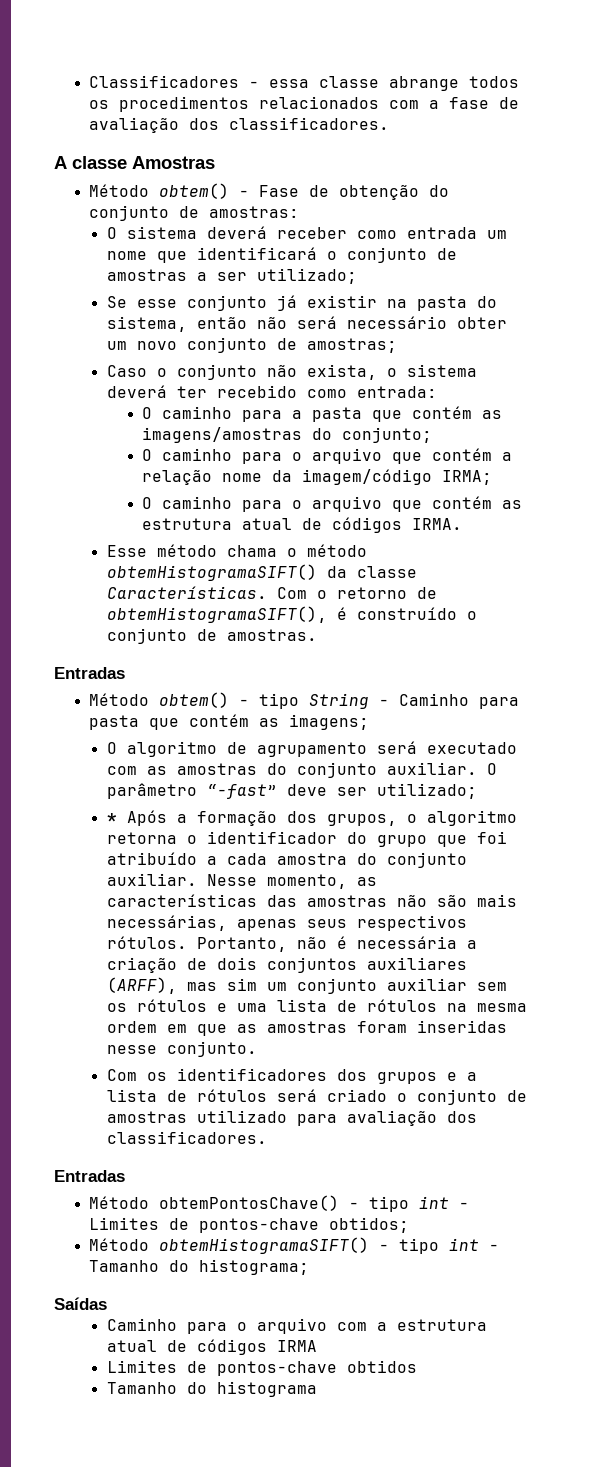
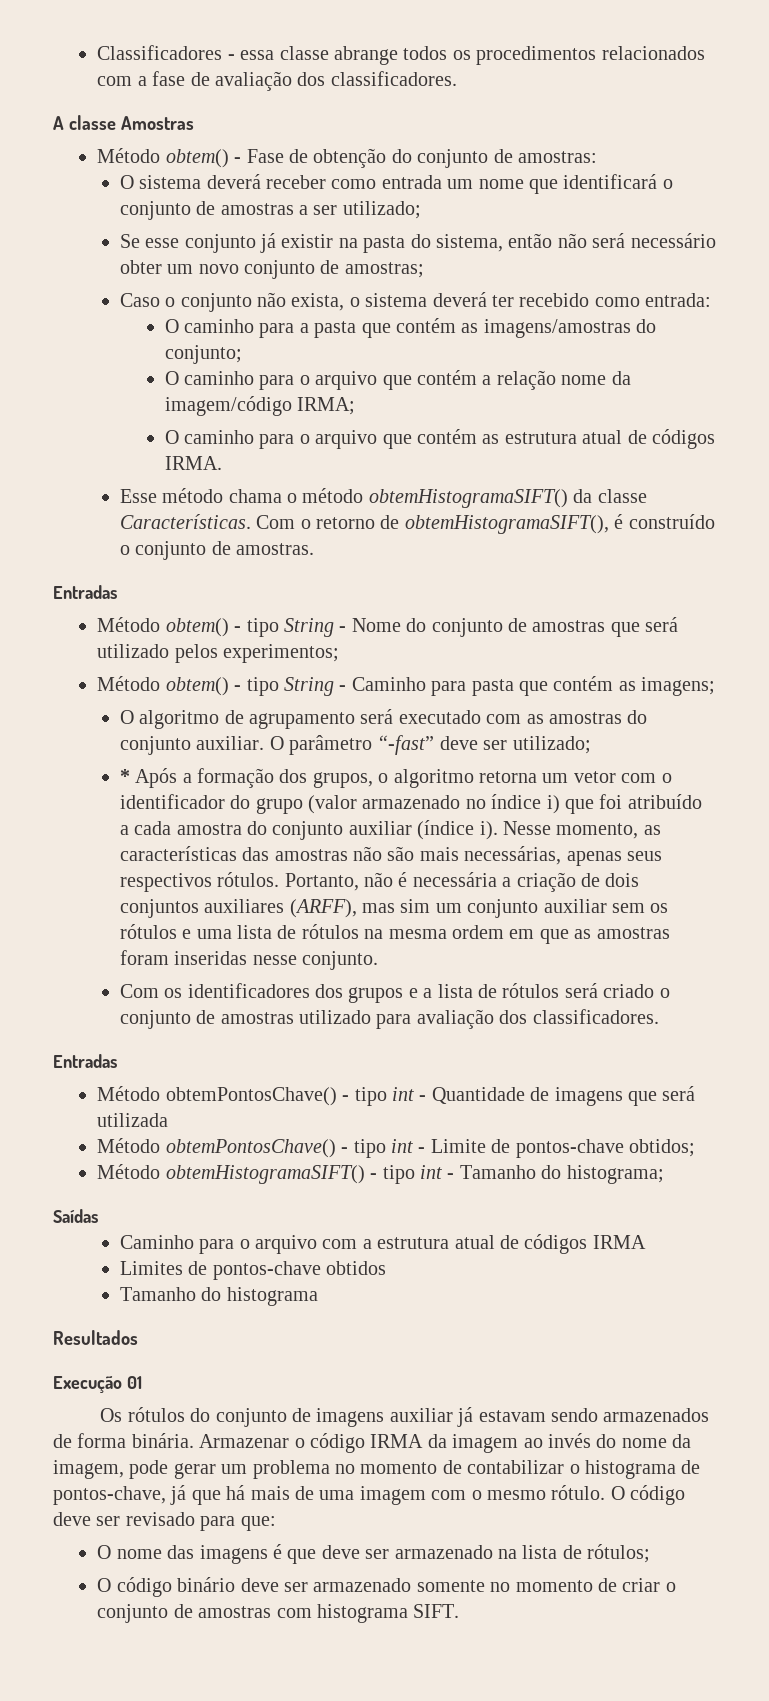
+ Método obtem() - tipo String - Nome do conjunto de amostras que será utilizado pelos experimentos;
- * Após a formação dos grupos, o algoritmo retorna o identificador do grupo que foi atribuído a cada amostra do conjunto auxiliar.
+ * Após a formação dos grupos, o algoritmo retorna um vetor com o identificador do grupo (valor armazenado no índice i) que foi atribuído a cada amostra do conjunto auxiliar (índice i).
- Método obtemPontosChave() - tipo int - Limites de pontos-chave obtidos;
+ Método obtemPontosChave() - tipo int - Quantidade de imagens que será utilizada
+ Método obtemPontosChave() - tipo int - Limite de pontos-chave obtidos;
+ Resultados
+ Execução 01
+ Os rótulos do conjunto de imagens auxiliar já estavam sendo armazenados de forma binária. Armazenar o código IRMA da imagem ao invés do nome da imagem, pode gerar um problema no momento de contabilizar o histograma de pontos-chave, já que há mais de uma imagem com o mesmo rótulo. O código deve ser revisado para que:
+ O nome das imagens é que deve ser armazenado na lista de rótulos;
+ O código binário deve ser armazenado somente no momento de criar o conjunto de amostras com histograma SIFT.

